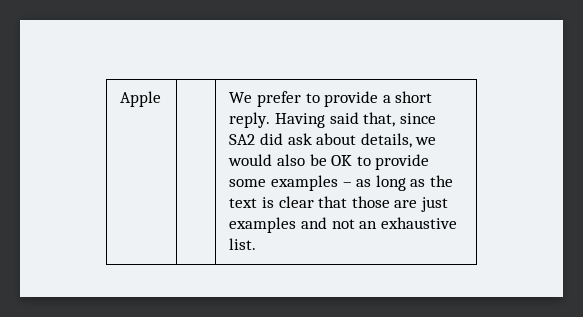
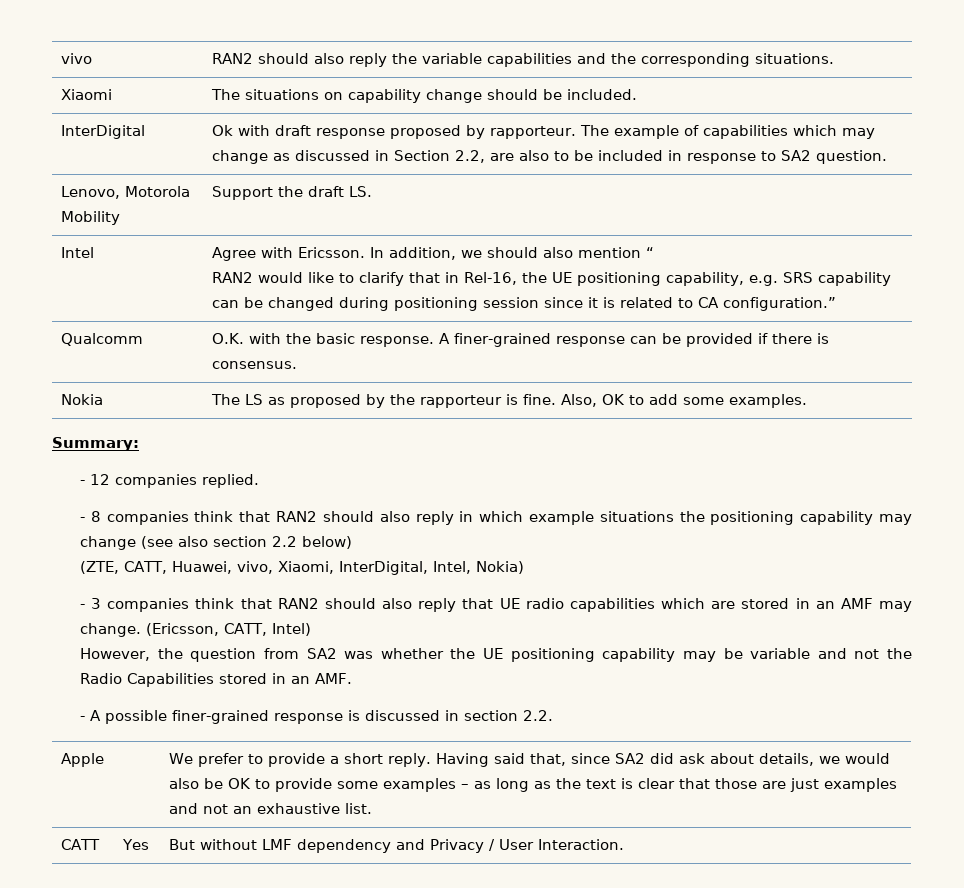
+ vivo | RAN2 should also reply the variable capabilities and the corresponding situations.
+ Xiaomi | The situations on capability change should be included.
+ InterDigital | Ok with draft response proposed by rapporteur. The example of capabilities which may change as discussed in Section 2.2, are also to be included in response to SA2 question.
+ Lenovo, Motorola Mobility | Support the draft LS.
+ Intel | Agree with Ericsson. In addition, we should also mention “
+ RAN2 would like to clarify that in Rel-16, the UE positioning capability, e.g. SRS capability can be changed during positioning session since it is related to CA configuration.”
+ Qualcomm | O.K. with the basic response. A finer-grained response can be provided if there is consensus.
+ Nokia | The LS as proposed by the rapporteur is fine. Also, OK to add some examples.
+ Summary:
+ - 12 companies replied.
+ - 8 companies think that RAN2 should also reply in which example situations the positioning capability may change (see also section 2.2 below)
+ (ZTE, CATT, Huawei, vivo, Xiaomi, InterDigital, Intel, Nokia)
+ - 3 companies think that RAN2 should also reply that UE radio capabilities which are stored in an AMF may change. (Ericsson, CATT, Intel)
+ However, the question from SA2 was whether the UE positioning capability may be variable and not the Radio Capabilities stored in an AMF.
+ - A possible finer-grained response is discussed in section 2.2.
+ CATT | Yes | But without LMF dependency and Privacy / User Interaction.

